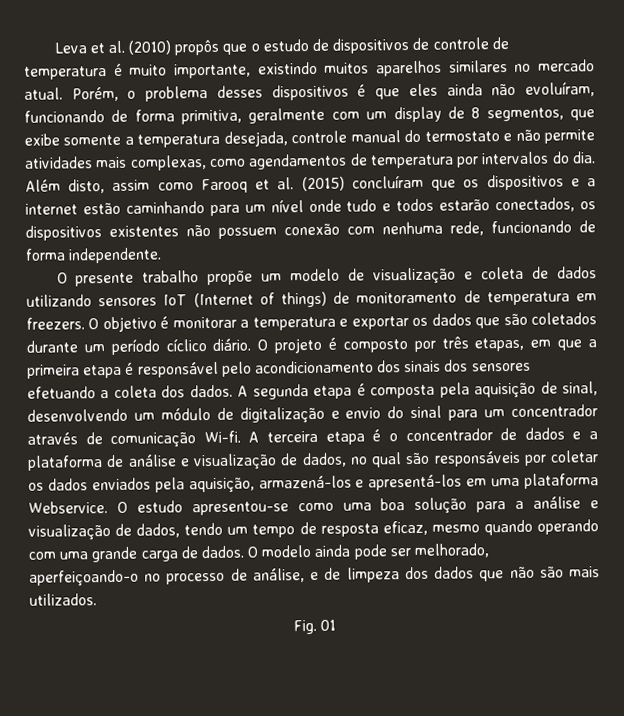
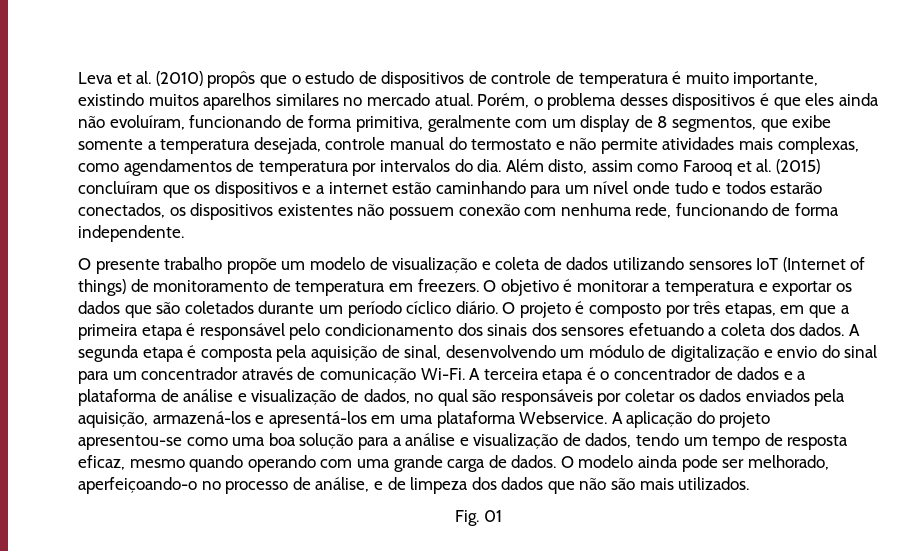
- O projeto é composto por três etapas, em que a primeira etapa é responsável pelo acondicionamento dos sinais dos sensores efetuando a coleta dos dados.
+ O projeto é composto por três etapas, em que a primeira etapa é responsável pelo condicionamento dos sinais dos sensores efetuando a coleta dos dados.
- A segunda etapa é composta pela aquisição de sinal, desenvolvendo um módulo de digitalização e envio do sinal para um concentrador através de comunicação Wi-fi.
+ A segunda etapa é composta pela aquisição de sinal, desenvolvendo um módulo de digitalização e envio do sinal para um concentrador através de comunicação Wi-Fi.
- O estudo apresentou-se como uma boa solução para a análise e visualização de dados, tendo um tempo de resposta eficaz, mesmo quando operando com uma grande carga de dados.
+ A aplicação do projeto apresentou-se como uma boa solução para a análise e visualização de dados, tendo um tempo de resposta eficaz, mesmo quando operando com uma grande carga de dados.

